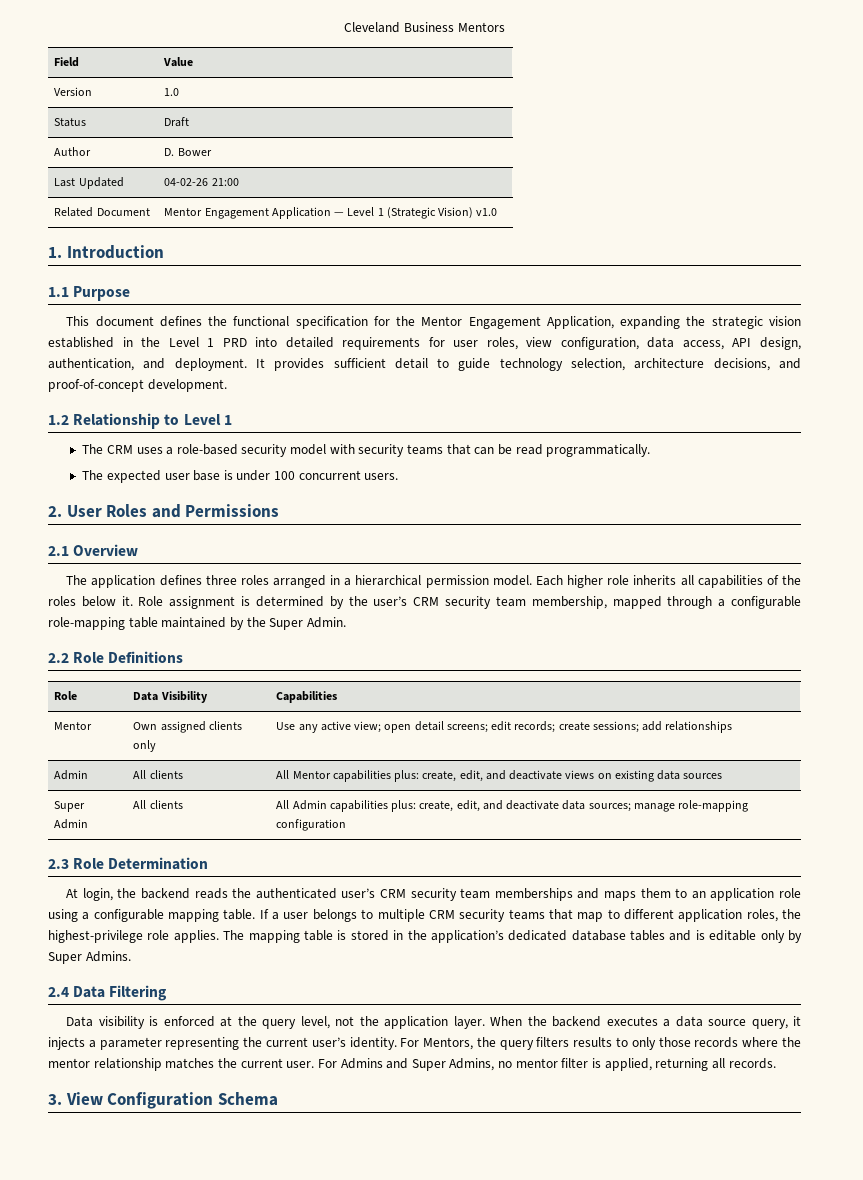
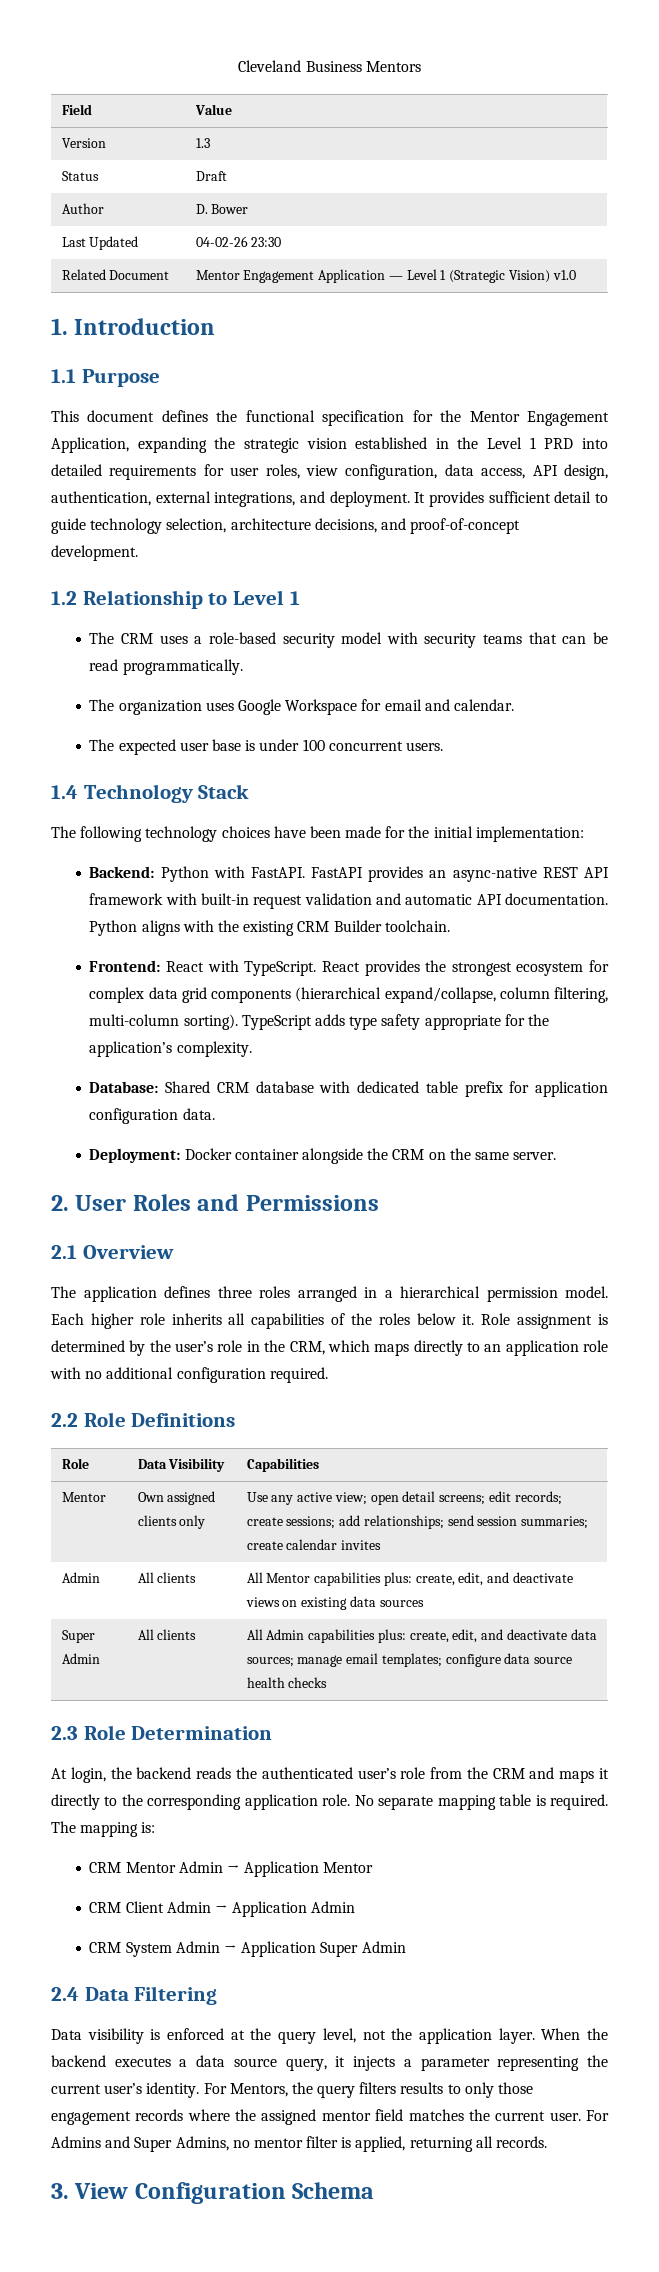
- Version | 1.0
+ Version | 1.3
- Last Updated | 04-02-26 21:00
+ Last Updated | 04-02-26 23:30
- This document defines the functional specification for the Mentor Engagement Application, expanding the strategic vision established in the Level 1 PRD into detailed requirements for user roles, view configuration, data access, API design, authentication, and deployment.
+ This document defines the functional specification for the Mentor Engagement Application, expanding the strategic vision established in the Level 1 PRD into detailed requirements for user roles, view configuration, data access, API design, authentication, external integrations, and deployment.
+ The organization uses Google Workspace for email and calendar.
+ 1.4 Technology Stack
+ The following technology choices have been made for the initial implementation:
+ Backend: Python with FastAPI. FastAPI provides an async-native REST API framework with built-in request validation and automatic API documentation. Python aligns with the existing CRM Builder toolchain.
+ Frontend: React with TypeScript. React provides the strongest ecosystem for complex data grid components (hierarchical expand/collapse, column filtering, multi-column sorting). TypeScript adds type safety appropriate for the application’s complexity.
+ Database: Shared CRM database with dedicated table prefix for application configuration data.
+ Deployment: Docker container alongside the CRM on the same server.
- Role assignment is determined by the user’s CRM security team membership, mapped through a configurable role-mapping table maintained by the Super Admin.
+ Role assignment is determined by the user’s role in the CRM, which maps directly to an application role with no additional configuration required.
- Mentor | Own assigned clients only | Use any active view; open detail screens; edit records; create sessions; add relationships
+ Mentor | Own assigned clients only | Use any active view; open detail screens; edit records; create sessions; add relationships; send session summaries; create calendar invites
- Super Admin | All clients | All Admin capabilities plus: create, edit, and deactivate data sources; manage role-mapping configuration
+ Super Admin | All clients | All Admin capabilities plus: create, edit, and deactivate data sources; manage email templates; configure data source health checks
- At login, the backend reads the authenticated user’s CRM security team memberships and maps them to an application role using a configurable mapping table. If a user belongs to multiple CRM security teams that map to different application roles, the highest-privilege role applies. The mapping table is stored in the application’s dedicated database tables and is editable only by Super Admins.
+ At login, the backend reads the authenticated user’s role from the CRM and maps it directly to the corresponding application role. No separate mapping table is required. The mapping is:
+ CRM Mentor Admin → Application Mentor
+ CRM Client Admin → Application Admin
+ CRM System Admin → Application Super Admin
- For Mentors, the query filters results to only those records where the mentor relationship matches the current user.
+ For Mentors, the query filters results to only those engagement records where the assigned mentor field matches the current user.

